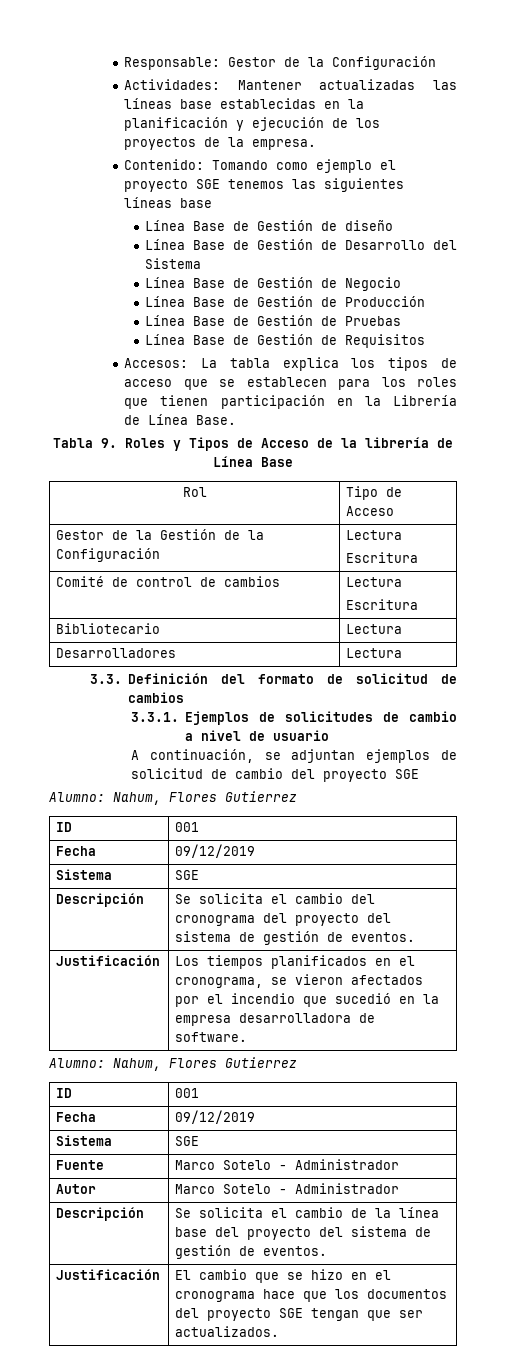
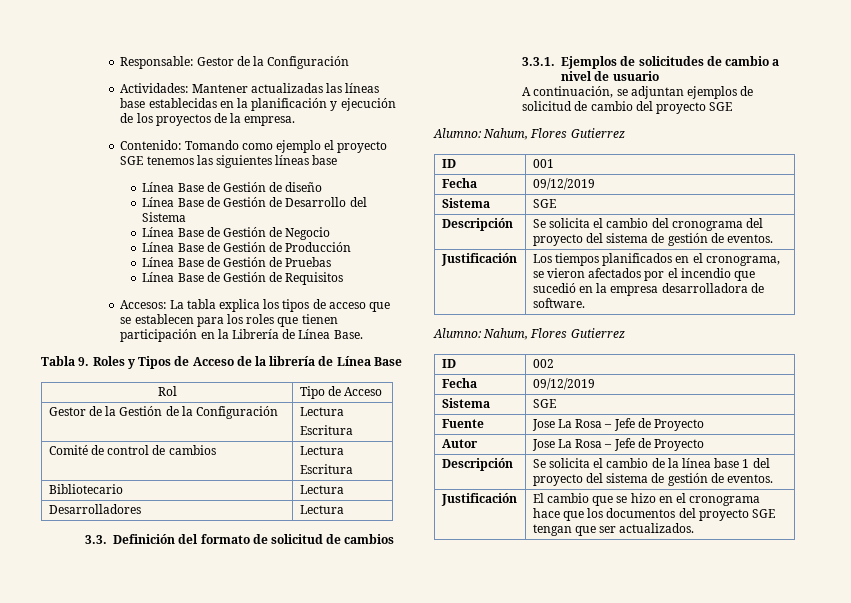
  Justificación | Los tiempos planificados en el cronograma, se vieron afectados por el incendio que sucedió en la empresa desarrolladora de software.
  Alumno: Nahum, Flores Gutierrez
- ID | 001
+ ID | 002
- Fuente | Marco Sotelo - Administrador
- Autor | Marco Sotelo - Administrador
+ Fuente | Jose La Rosa – Jefe de Proyecto
+ Autor | Jose La Rosa – Jefe de Proyecto
- Descripción | Se solicita el cambio de la línea base del proyecto del sistema de gestión de eventos.
+ Descripción | Se solicita el cambio de la línea base 1 del proyecto del sistema de gestión de eventos.

